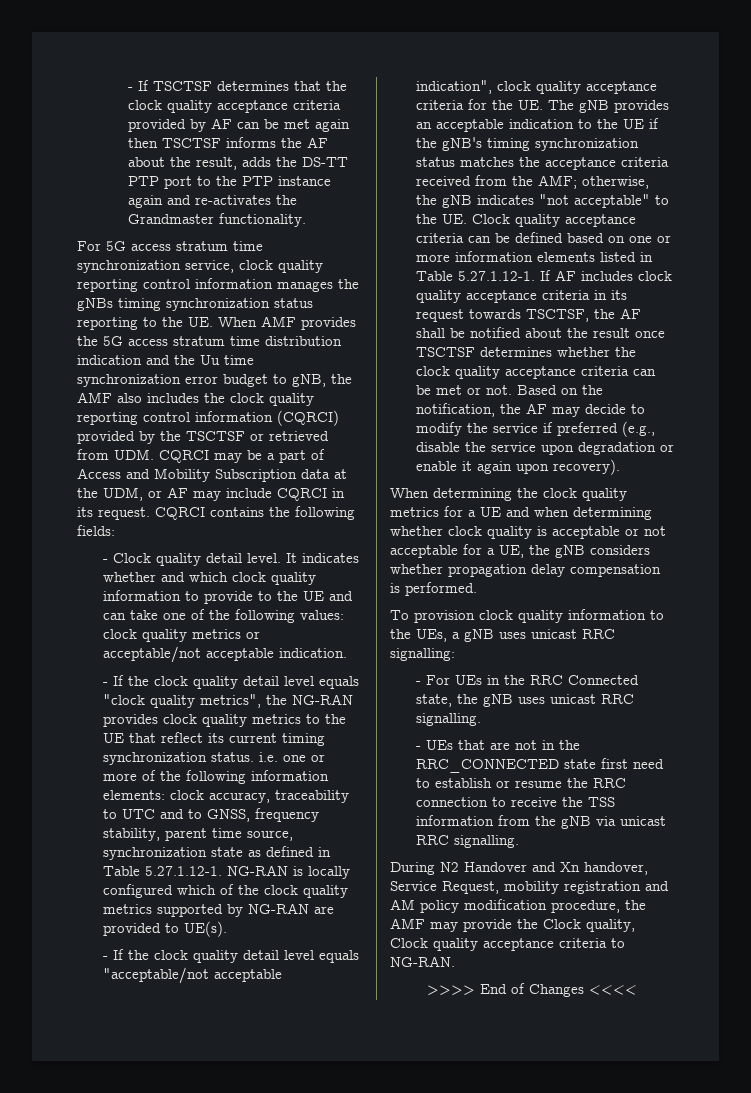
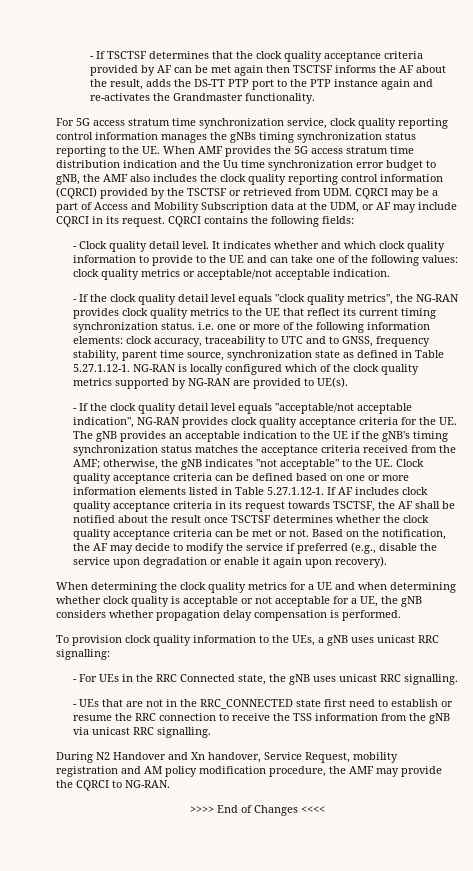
- - If the clock quality detail level equals "acceptable/not acceptable indication", clock quality acceptance criteria for the UE. The gNB provides an acceptable indication to the UE if the gNB's timing synchronization status matches the acceptance criteria received from the AMF;
+ - If the clock quality detail level equals "acceptable/not acceptable indication", NG-RAN provides clock quality acceptance criteria for the UE. The gNB provides an acceptable indication to the UE if the gNB's timing synchronization status matches the acceptance criteria received from the AMF;
- During N2 Handover and Xn handover, Service Request, mobility registration and AM policy modification procedure, the AMF may provide the Clock quality, Clock quality acceptance criteria to NG-RAN.
+ During N2 Handover and Xn handover, Service Request, mobility registration and AM policy modification procedure, the AMF may provide the CQRCI to NG-RAN.

